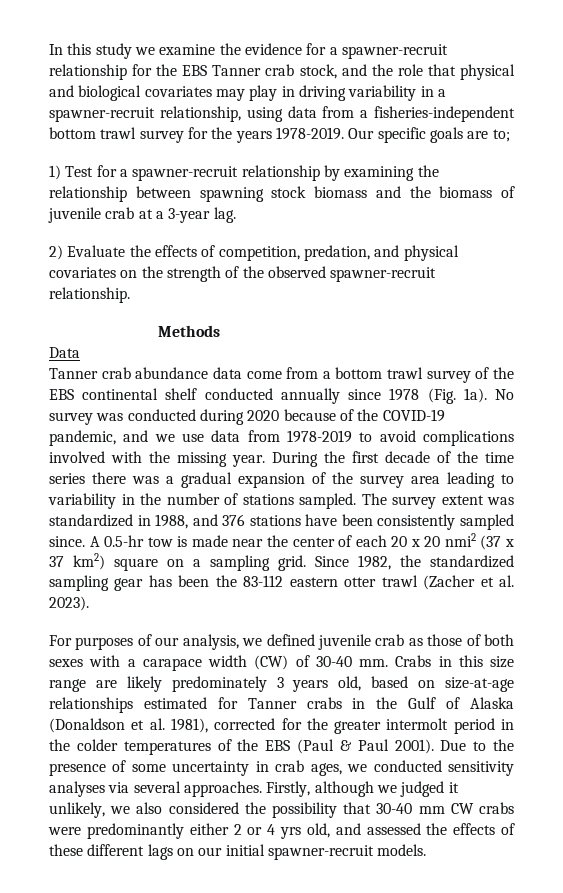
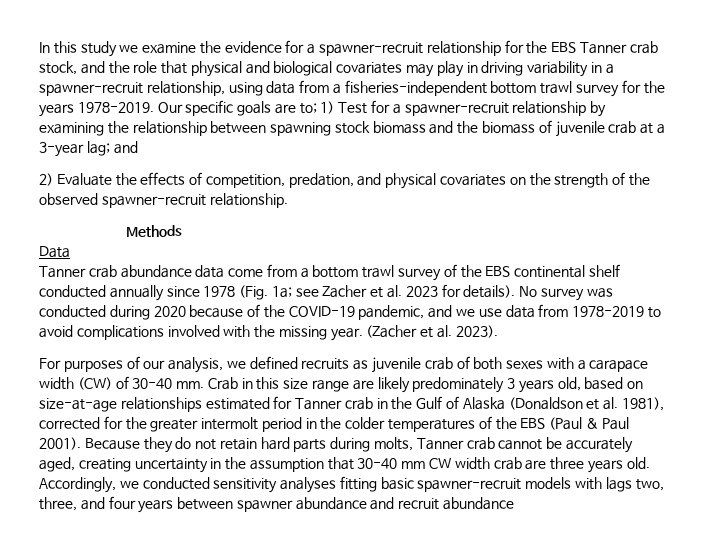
- Our specific goals are to;
- 1) Test for a spawner-recruit relationship by examining the relationship between spawning stock biomass and the biomass of juvenile crab at a 3-year lag.
+ Our specific goals are to; 1) Test for a spawner-recruit relationship by examining the relationship between spawning stock biomass and the biomass of juvenile crab at a 3-year lag; and
- Tanner crab abundance data come from a bottom trawl survey of the EBS continental shelf conducted annually since 1978 (Fig. 1a).
+ Tanner crab abundance data come from a bottom trawl survey of the EBS continental shelf conducted annually since 1978 (Fig. 1a; see Zacher et al. 2023 for details).
- During the first decade of the time series there was a gradual expansion of the survey area leading to variability in the number of stations sampled. The survey extent was standardized in 1988, and 376 stations have been consistently sampled since. A 0.5-hr tow is made near the center of each 20 x 20 nmi2 (37 x 37 km2) square on a sampling grid. Since 1982, the standardized sampling gear has been the 83-112 eastern otter trawl (Zacher et al. 2023).
+ (Zacher et al. 2023).
- For purposes of our analysis, we defined juvenile crab as those of both sexes with a carapace width (CW) of 30-40 mm.
+ For purposes of our analysis, we defined recruits as juvenile crab of both sexes with a carapace width (CW) of 30-40 mm.
- Crabs in this size range are likely predominately 3 years old, based on size-at-age relationships estimated for Tanner crabs in the Gulf of Alaska (Donaldson et al. 1981), corrected for the greater intermolt period in the colder temperatures of the EBS (Paul & Paul 2001).
+ Crab in this size range are likely predominately 3 years old, based on size-at-age relationships estimated for Tanner crab in the Gulf of Alaska (Donaldson et al. 1981), corrected for the greater intermolt period in the colder temperatures of the EBS (Paul & Paul 2001).
- Due to the presence of some uncertainty in crab ages, we conducted sensitivity analyses via several approaches. Firstly, although we judged it unlikely, we also considered the possibility that 30-40 mm CW crabs were predominantly either 2 or 4 yrs old, and assessed the effects of these different lags on our initial spawner-recruit models.
+ Because they do not retain hard parts during molts, Tanner crab cannot be accurately aged, creating uncertainty in the assumption that 30-40 mm CW width crab are three years old. Accordingly, we conducted sensitivity analyses fitting basic spawner-recruit models with lags two, three, and four years between spawner abundance and recruit abundance

